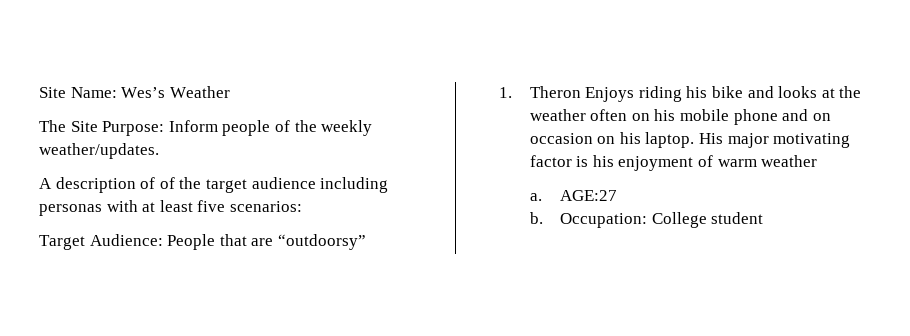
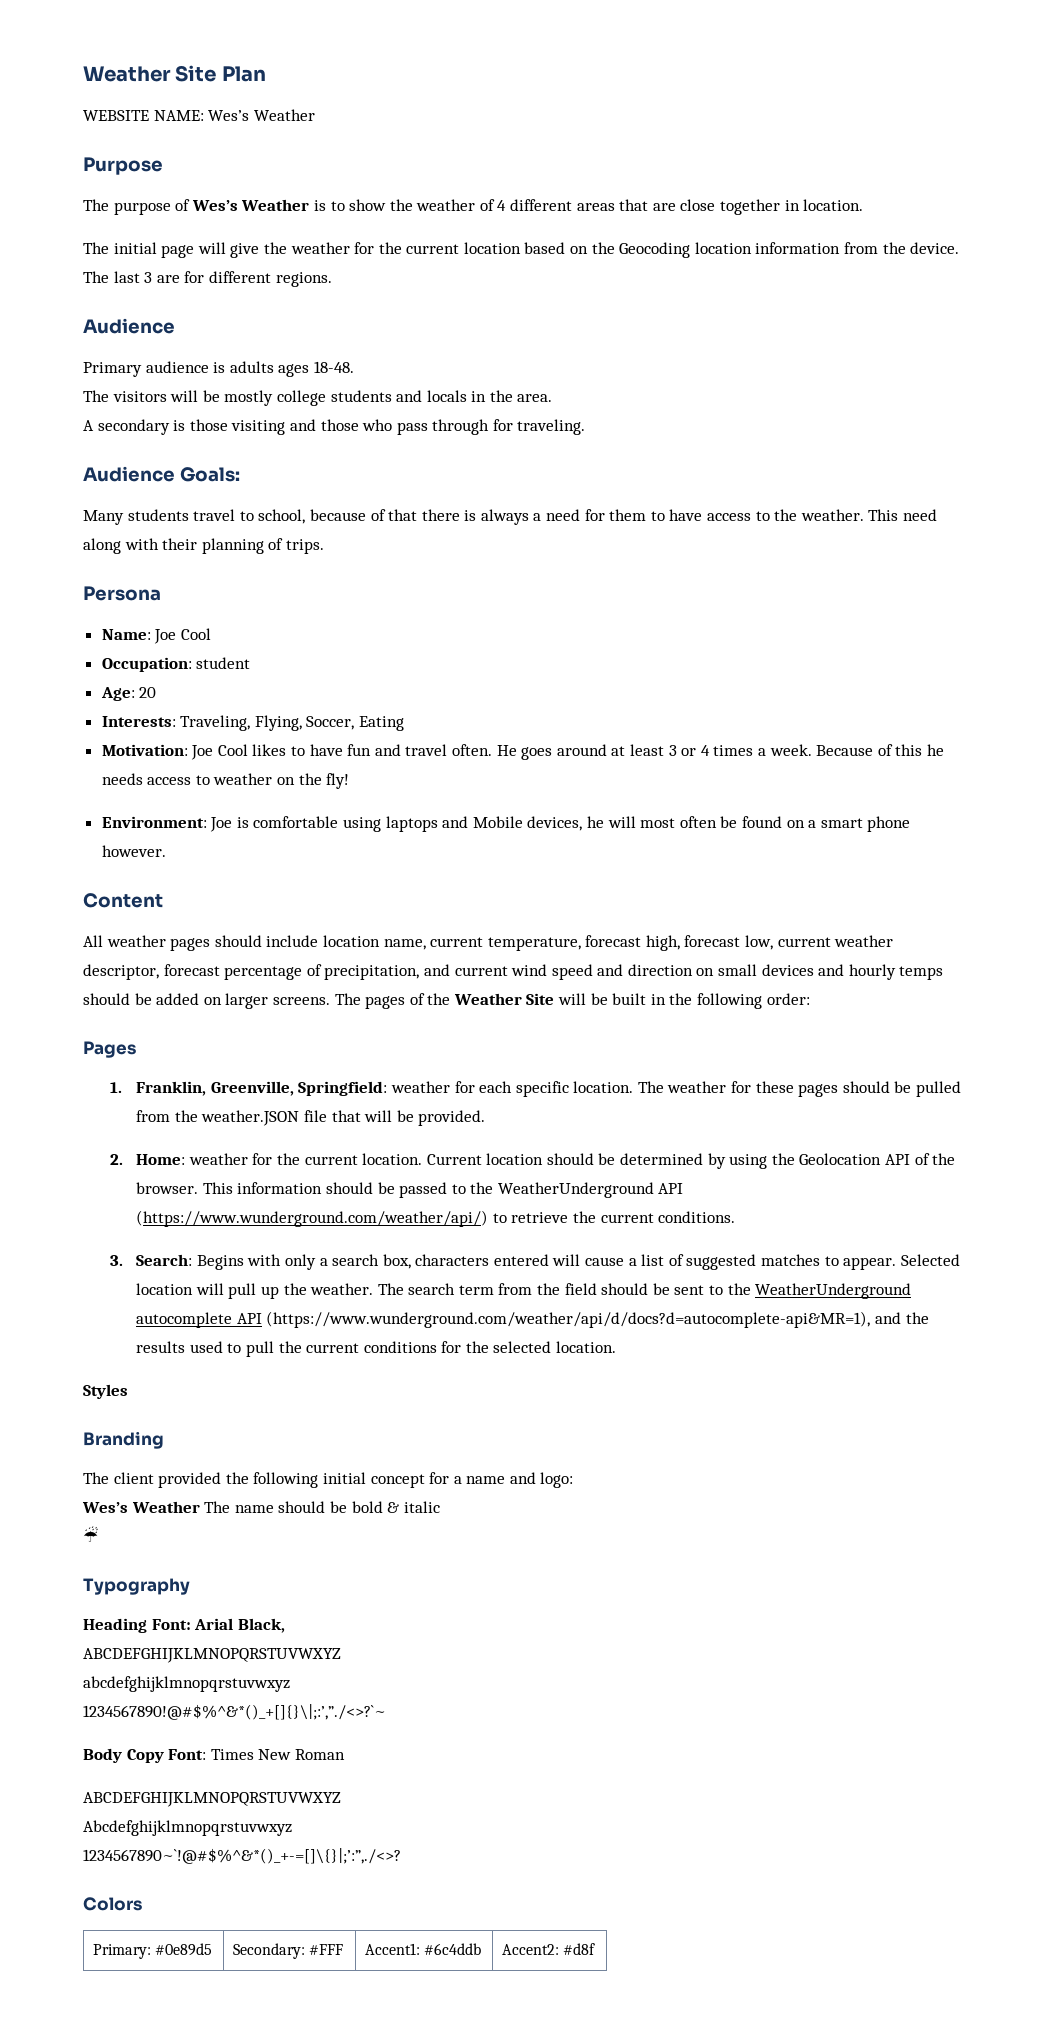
- Site Name: Wes’s Weather
- The Site Purpose: Inform people of the weekly weather/updates.
- A description of of the target audience including personas with at least five scenarios:
- Target Audience: People that are “outdoorsy”
- 1. Theron Enjoys riding his bike and looks at the weather often on his mobile phone and on occasion on his laptop. His major motivating factor is his enjoyment of warm weather
- a. AGE:27
- b. Occupation: College student
+ Weather Site Plan
+ WEBSITE NAME: Wes’s Weather
+ Purpose
+ The purpose of Wes’s Weather is to show the weather of 4 different areas that are close together in location.
+ The initial page will give the weather for the current location based on the Geocoding location information from the device. The last 3 are for different regions.
+ Audience
+ Primary audience is adults ages 18-48.
+ The visitors will be mostly college students and locals in the area.
+ A secondary is those visiting and those who pass through for traveling.
+ Audience Goals:
+ Many students travel to school, because of that there is always a need for them to have access to the weather. This need along with their planning of trips.
+ Persona
+ Name: Joe Cool
+ Occupation: student
+ Age: 20
+ Interests: Traveling, Flying, Soccer, Eating
+ Motivation: Joe Cool likes to have fun and travel often. He goes around at least 3 or 4 times a week. Because of this he needs access to weather on the fly!
+ Environment: Joe is comfortable using laptops and Mobile devices, he will most often be found on a smart phone however.
+ Content
+ All weather pages should include location name, current temperature, forecast high, forecast low, current weather descriptor, forecast percentage of precipitation, and current wind speed and direction on small devices and hourly temps should be added on larger screens. The pages of the Weather Site will be built in the following order:
+ Pages
+ 1. Franklin, Greenville, Springfield: weather for each specific location. The weather for these pages should be pulled from the weather.JSON file that will be provided.
+ 2. Home: weather for the current location. Current location should be determined by using the Geolocation API of the browser. This information should be passed to the WeatherUnderground API (https://www.wunderground.com/weather/api/) to retrieve the current conditions.
+ 3. Search: Begins with only a search box, characters entered will cause a list of suggested matches to appear. Selected location will pull up the weather. The search term from the field should be sent to the WeatherUnderground autocomplete API (https://www.wunderground.com/weather/api/d/docs?d=autocomplete-api&MR=1), and the results used to pull the current conditions for the selected location.
+ Styles
+ Branding
+ The client provided the following initial concept for a name and logo:
+ Wes’s Weather The name should be bold & italic
+ ☔
+ Typography
+ Heading Font: Arial Black,
+ ABCDEFGHIJKLMNOPQRSTUVWXYZ
+ abcdefghijklmnopqrstuvwxyz
+ 1234567890!@#$%^&*()_+[]{}\|;:’,”./<>?`~
+ Body Copy Font: Times New Roman
+ ABCDEFGHIJKLMNOPQRSTUVWXYZ
+ Abcdefghijklmnopqrstuvwxyz
+ 1234567890~`!@#$%^&*()_+-=[]\{}|;’:”,./<>?
+ Colors
+ Primary: #0e89d5 | Secondary: #FFF | Accent1: #6c4ddb | Accent2: #d8f

